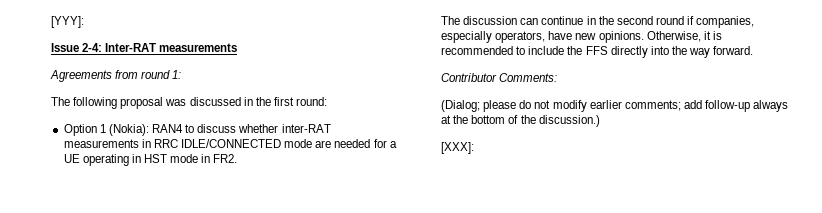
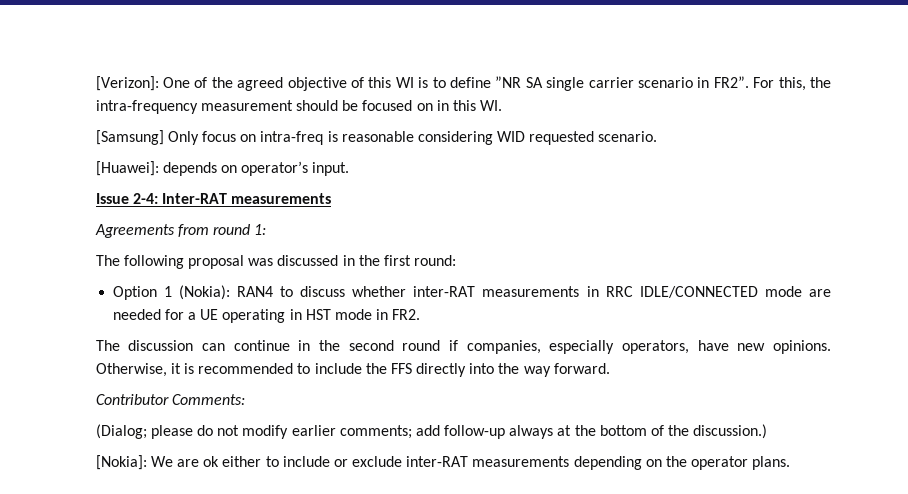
- [YYY]:
+ [Verizon]: One of the agreed objective of this WI is to define ”NR SA single carrier scenario in FR2”. For this, the intra-frequency measurement should be focused on in this WI.
+ [Samsung] Only focus on intra-freq is reasonable considering WID requested scenario.
+ [Huawei]: depends on operator’s input.
- [XXX]:
+ [Nokia]: We are ok either to include or exclude inter-RAT measurements depending on the operator plans.

